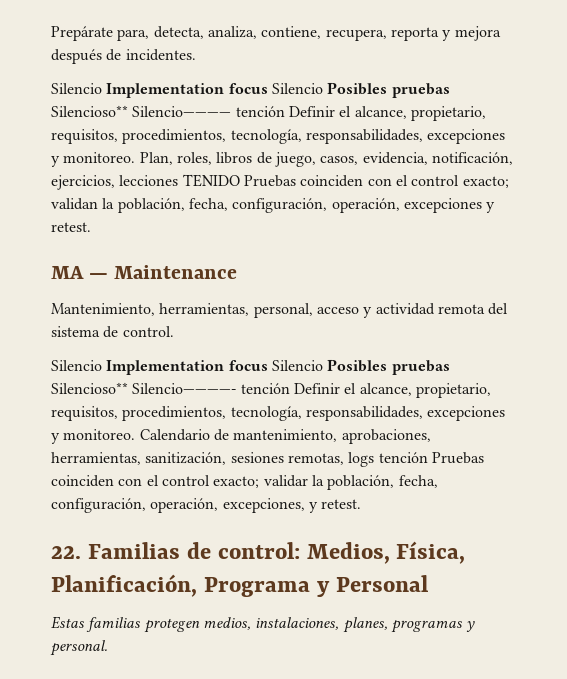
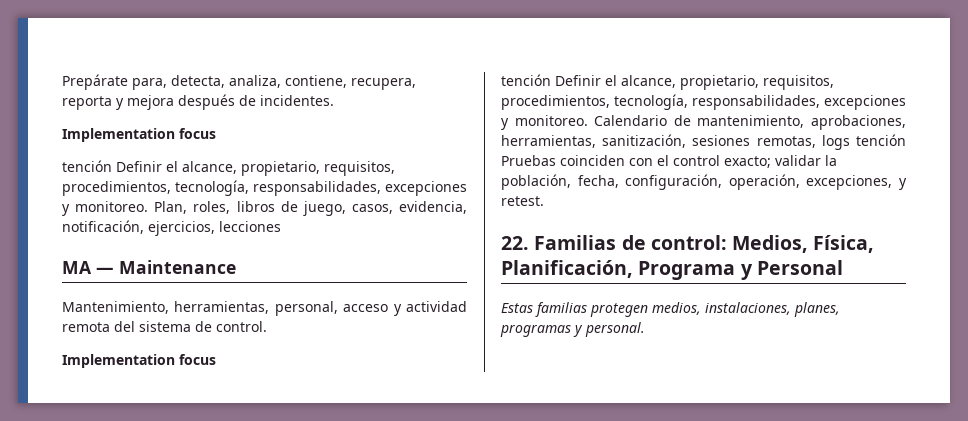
  Prepárate para, detecta, analiza, contiene, recupera, reporta y mejora después de incidentes.
- Silencio Implementation focus Silencio Posibles pruebas Silencioso** Silencio———— tención Definir el alcance, propietario, requisitos, procedimientos, tecnología, responsabilidades, excepciones y monitoreo.
+ Implementation focus
+ tención Definir el alcance, propietario, requisitos, procedimientos, tecnología, responsabilidades, excepciones y monitoreo.
- Plan, roles, libros de juego, casos, evidencia, notificación, ejercicios, lecciones TENIDO Pruebas coinciden con el control exacto; validan la población, fecha, configuración, operación, excepciones y retest.
+ Plan, roles, libros de juego, casos, evidencia, notificación, ejercicios, lecciones
  Mantenimiento, herramientas, personal, acceso y actividad remota del sistema de control.
- Silencio Implementation focus Silencio Posibles pruebas Silencioso** Silencio————- tención Definir el alcance, propietario, requisitos, procedimientos, tecnología, responsabilidades, excepciones y monitoreo.
+ Implementation focus
+ tención Definir el alcance, propietario, requisitos, procedimientos, tecnología, responsabilidades, excepciones y monitoreo.

